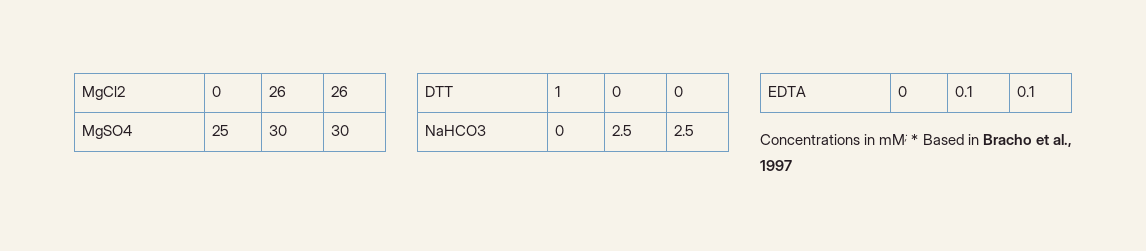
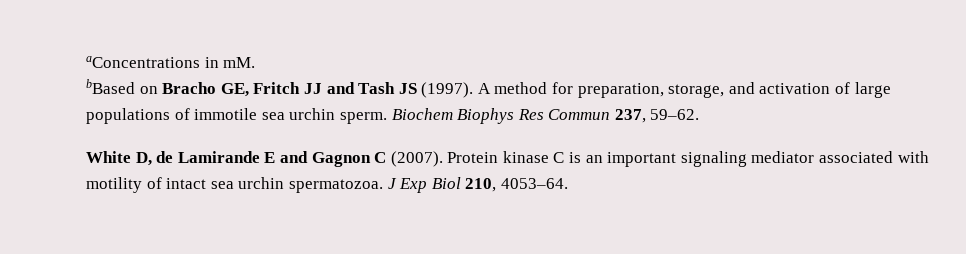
- MgCl2 | 0 | 26 | 26
- MgSO4 | 25 | 30 | 30
- DTT | 1 | 0 | 0
- NaHCO3 | 0 | 2.5 | 2.5
- EDTA | 0 | 0.1 | 0.1
- Concentrations in mM; * Based in Bracho et al., 1997
+ aConcentrations in mM.
+ bBased on Bracho GE, Fritch JJ and Tash JS (1997). A method for preparation, storage, and activation of large populations of immotile sea urchin sperm. Biochem Biophys Res Commun 237, 59–62.
+ White D, de Lamirande E and Gagnon C (2007). Protein kinase C is an important signaling mediator associated with motility of intact sea urchin spermatozoa. J Exp Biol 210, 4053–64.

